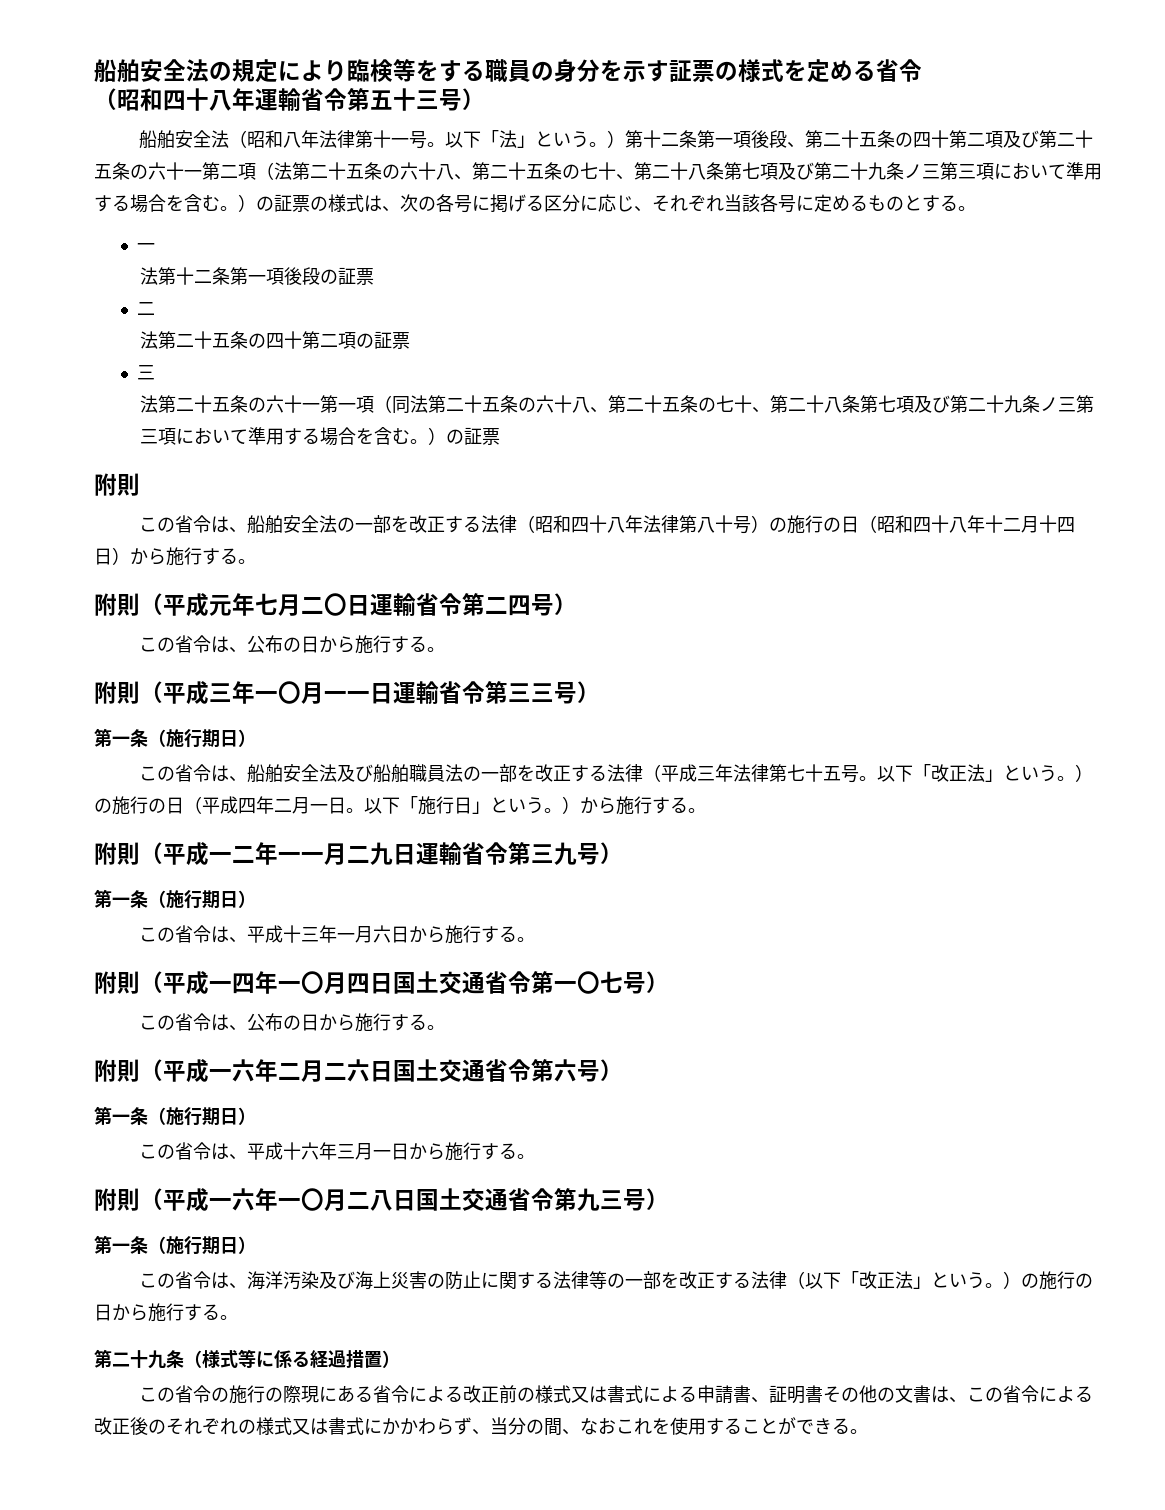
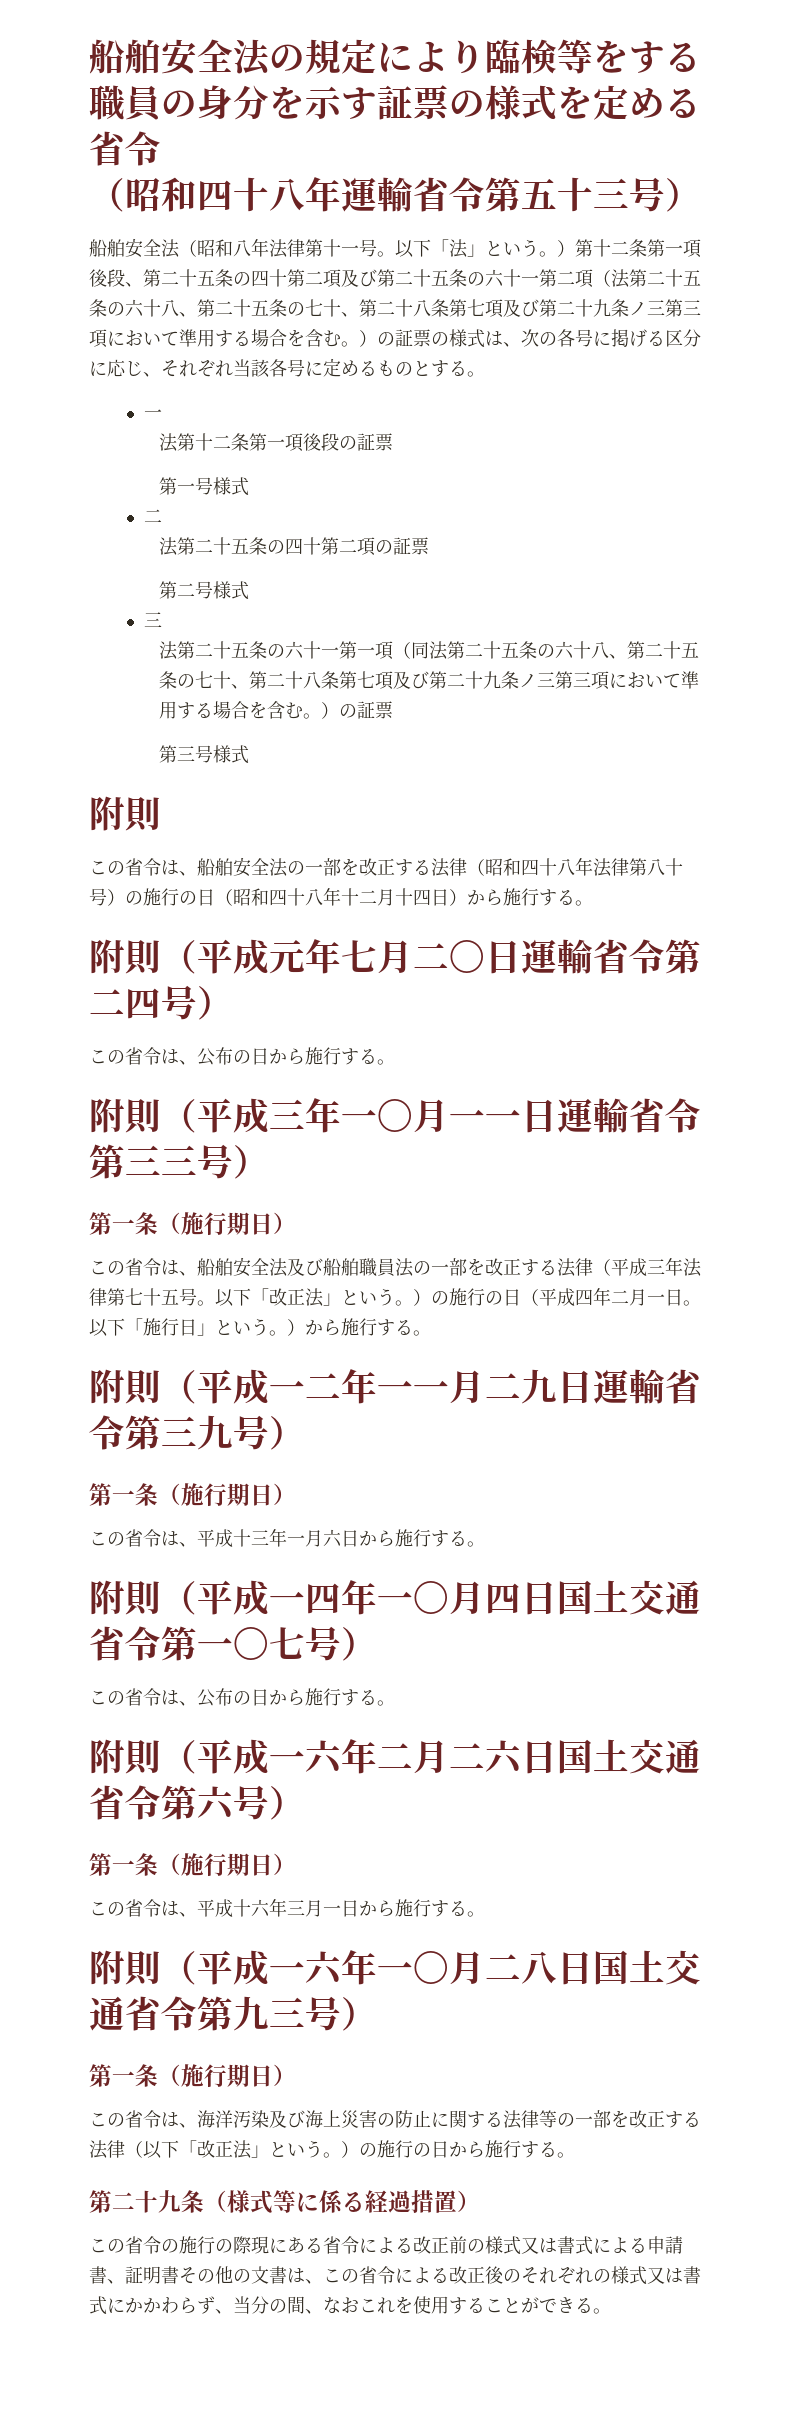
+ 第一号様式
+ 第二号様式
+ 第三号様式

